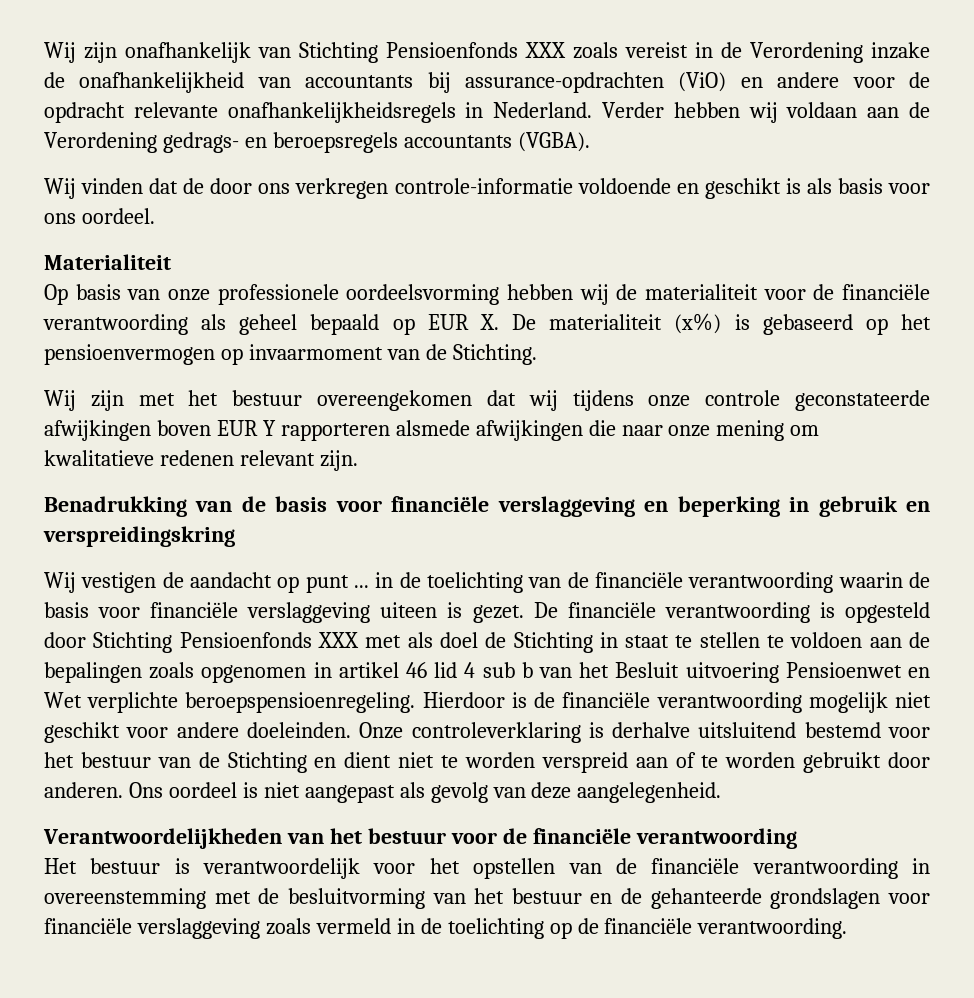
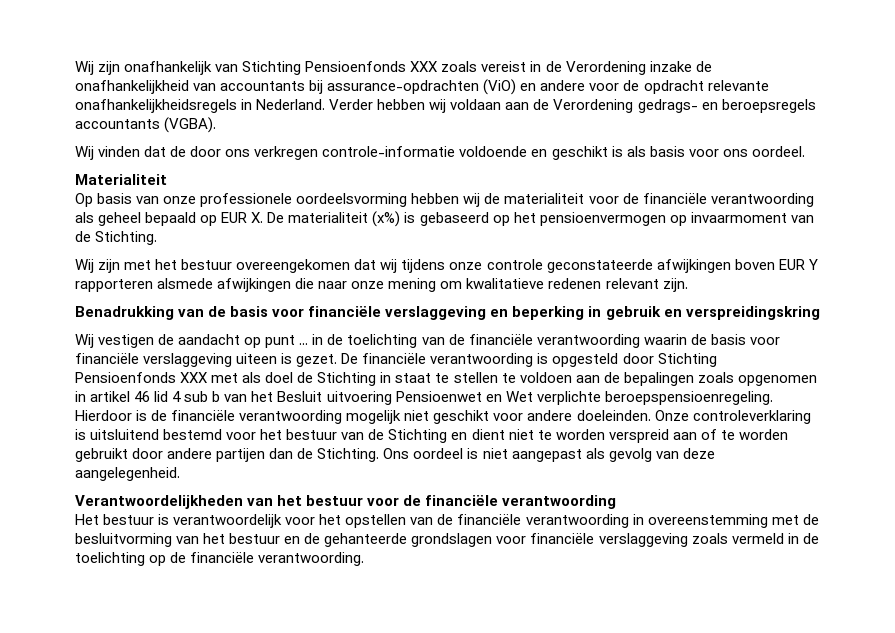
- Onze controleverklaring is derhalve uitsluitend bestemd voor het bestuur van de Stichting en dient niet te worden verspreid aan of te worden gebruikt door anderen.
+ Onze controleverklaring is uitsluitend bestemd voor het bestuur van de Stichting en dient niet te worden verspreid aan of te worden gebruikt door andere partijen dan de Stichting.

